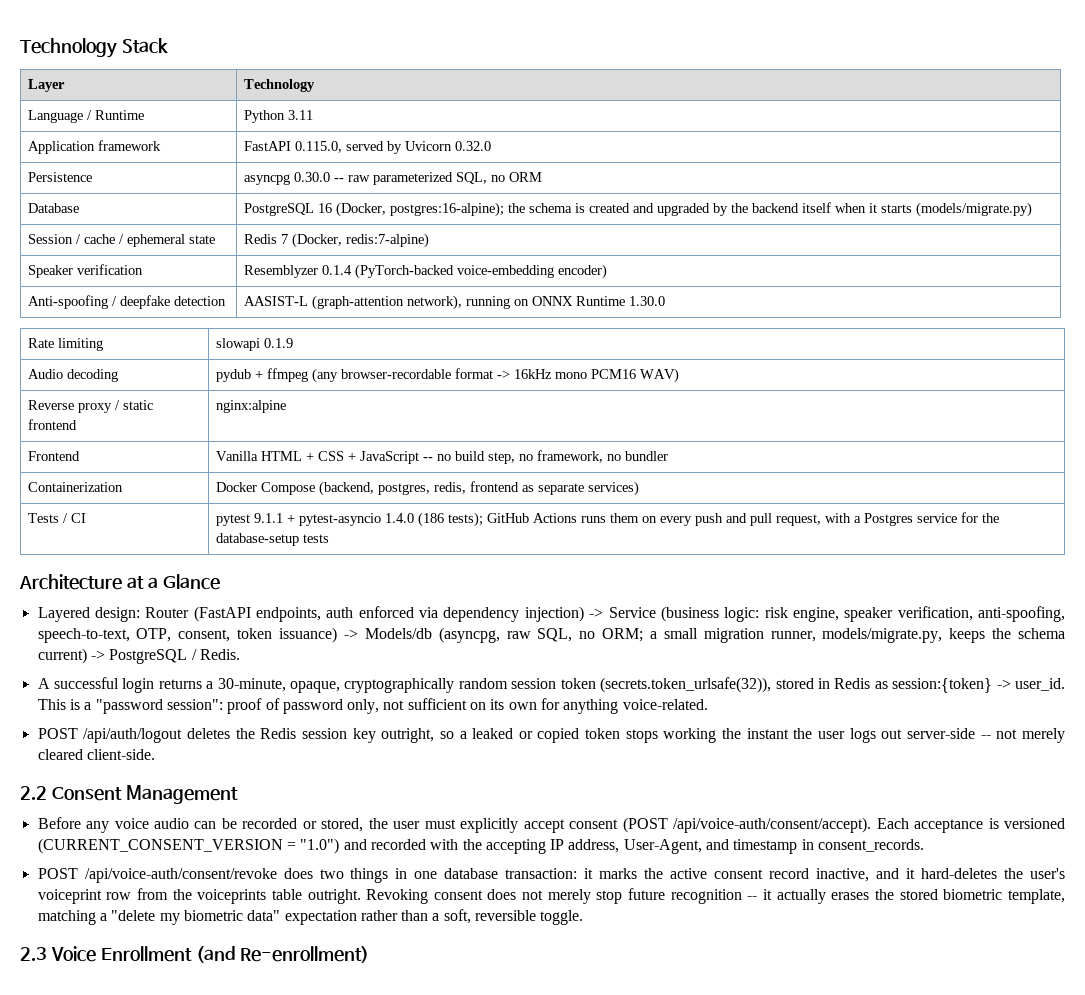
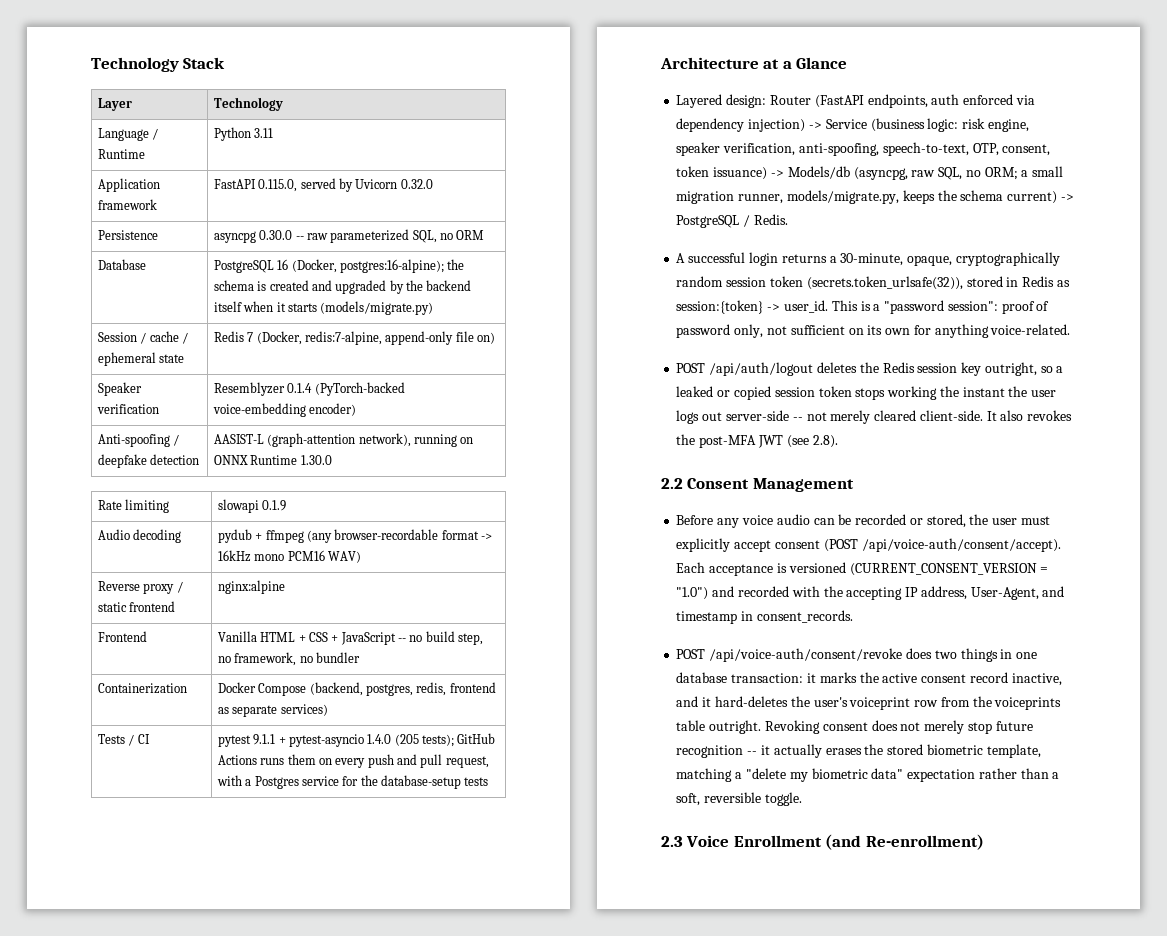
- Session / cache / ephemeral state | Redis 7 (Docker, redis:7-alpine)
+ Session / cache / ephemeral state | Redis 7 (Docker, redis:7-alpine, append-only file on)
- Tests / CI | pytest 9.1.1 + pytest-asyncio 1.4.0 (186 tests); GitHub Actions runs them on every push and pull request, with a Postgres service for the database-setup tests
+ Tests / CI | pytest 9.1.1 + pytest-asyncio 1.4.0 (205 tests); GitHub Actions runs them on every push and pull request, with a Postgres service for the database-setup tests
- POST /api/auth/logout deletes the Redis session key outright, so a leaked or copied token stops working the instant the user logs out server-side -- not merely cleared client-side.
+ POST /api/auth/logout deletes the Redis session key outright, so a leaked or copied session token stops working the instant the user logs out server-side -- not merely cleared client-side. It also revokes the post-MFA JWT (see 2.8).

